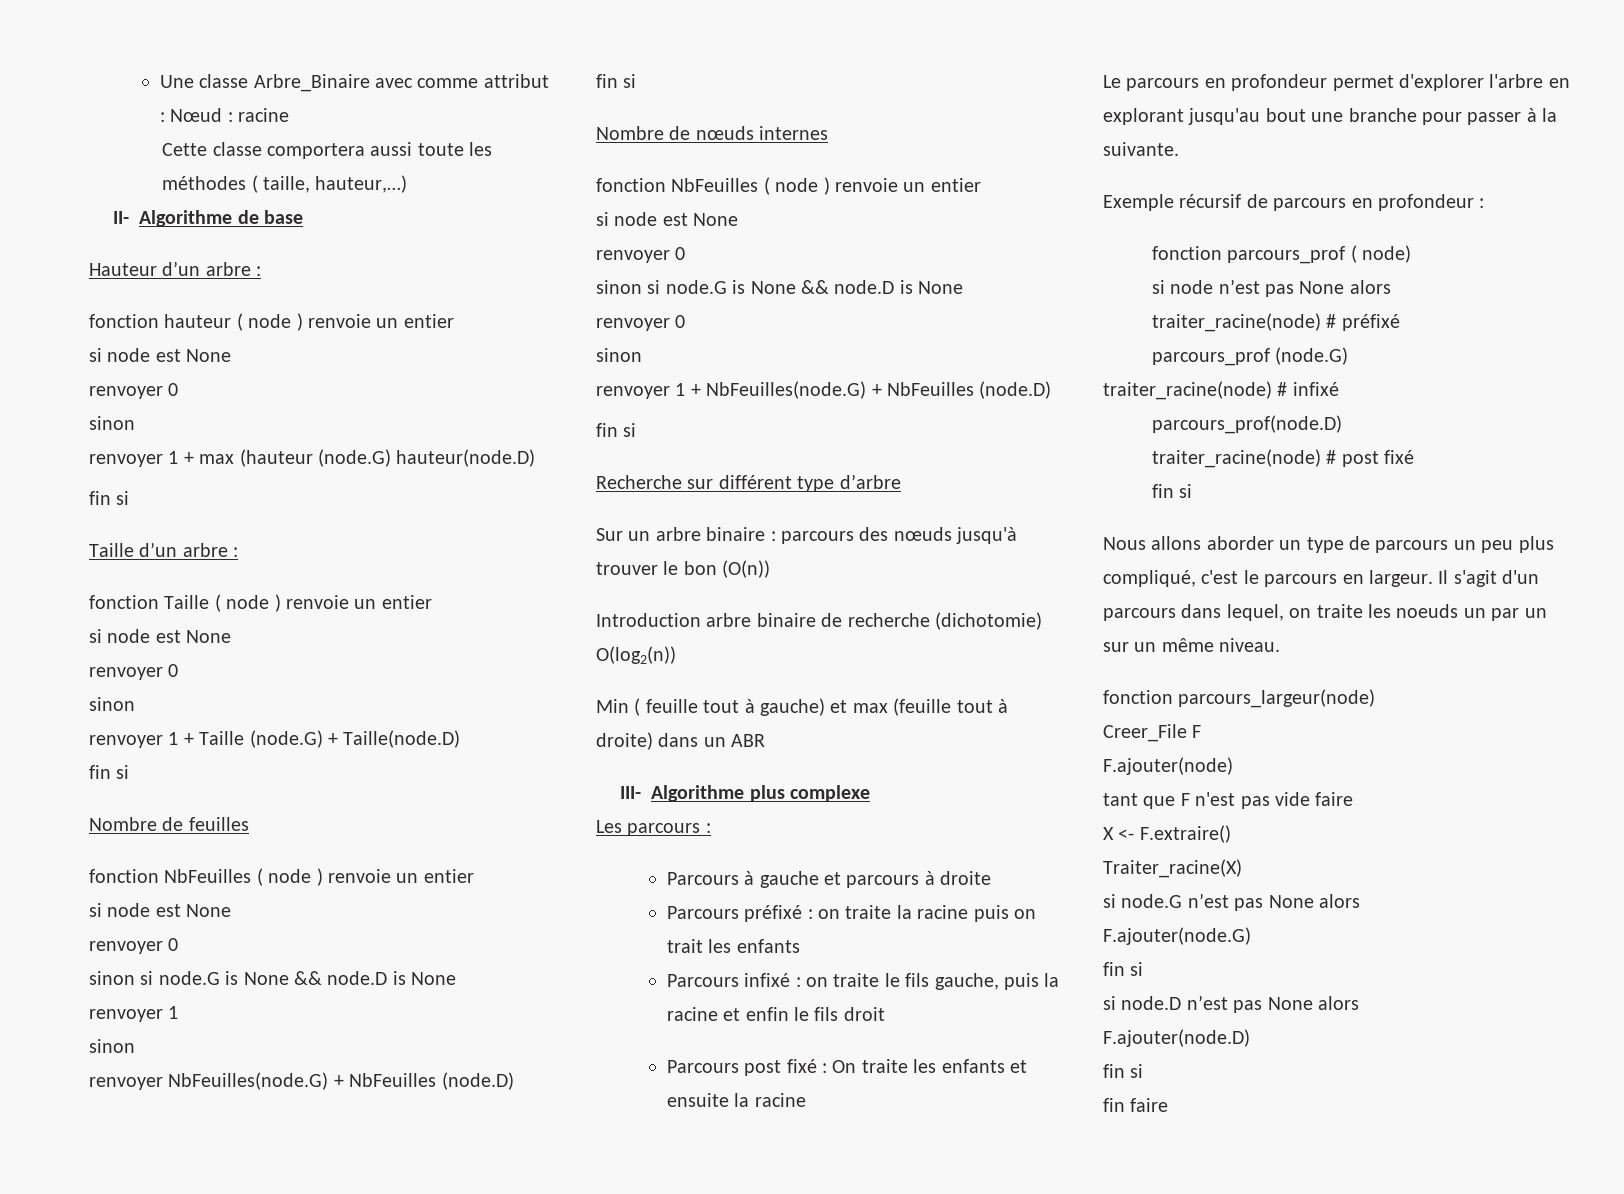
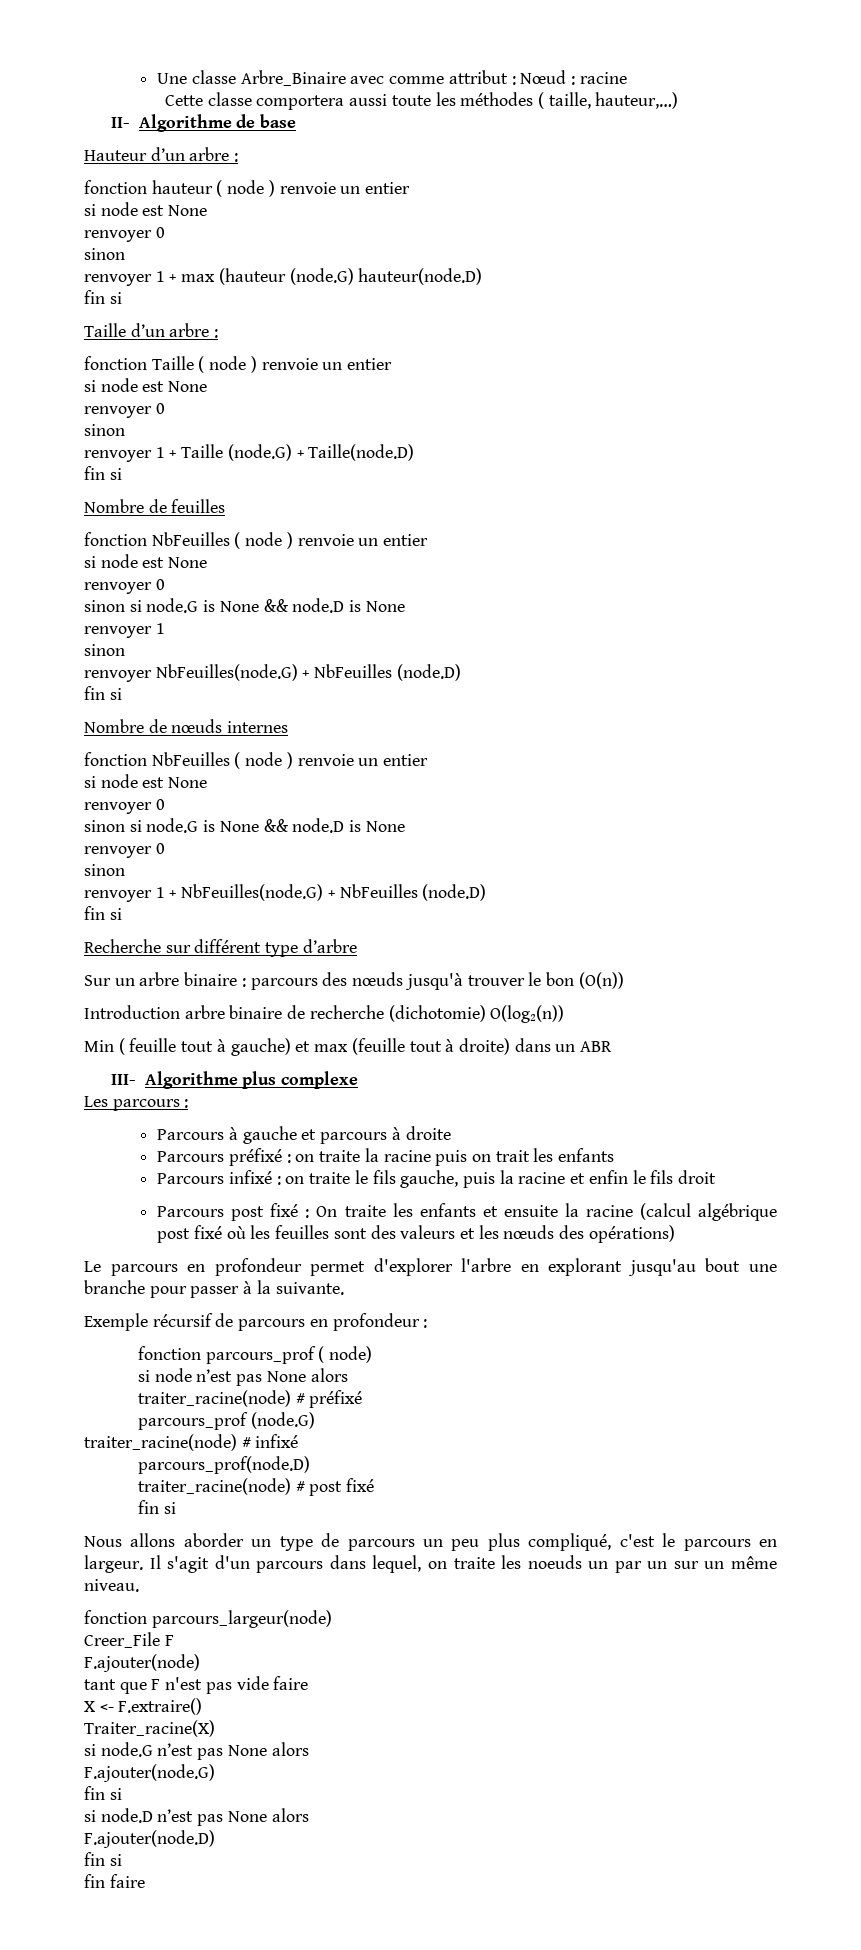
- Parcours post fixé : On traite les enfants et ensuite la racine
+ Parcours post fixé : On traite les enfants et ensuite la racine (calcul algébrique post fixé où les feuilles sont des valeurs et les nœuds des opérations)

